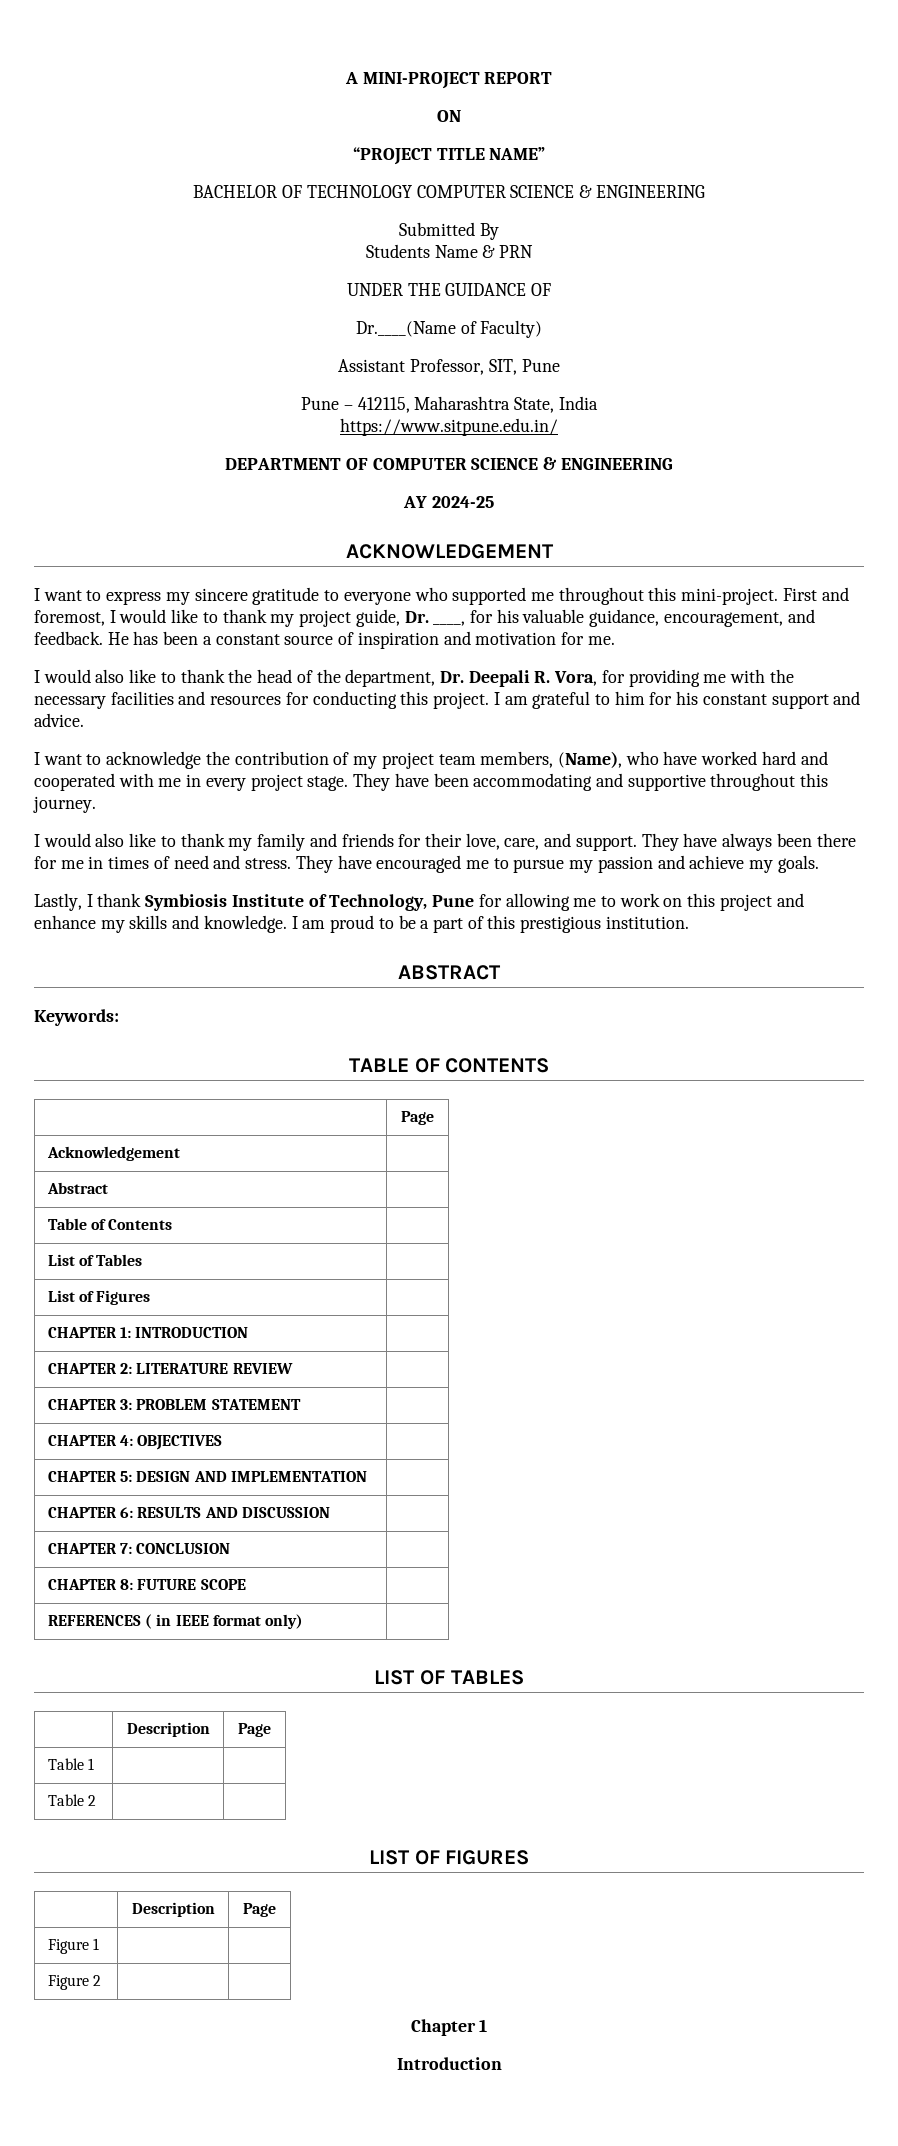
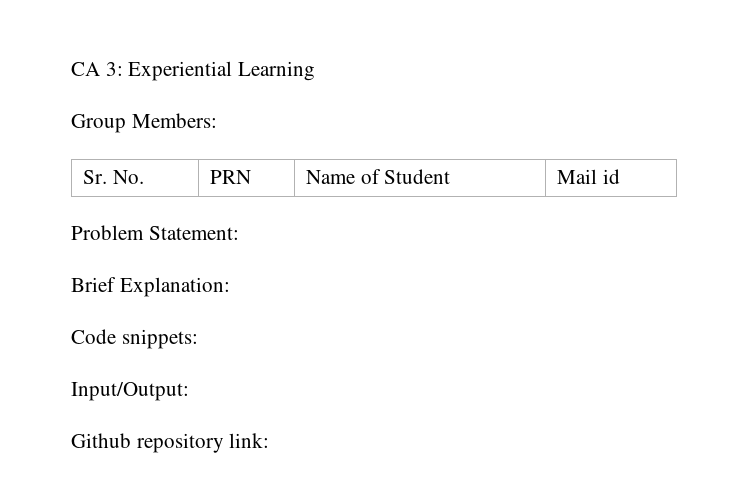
- A MINI-PROJECT REPORT
- ON
- “PROJECT TITLE NAME”
- BACHELOR OF TECHNOLOGY COMPUTER SCIENCE & ENGINEERING
- Submitted By
- Students Name & PRN
- UNDER THE GUIDANCE OF
- Dr.____(Name of Faculty)
- Assistant Professor, SIT, Pune
- Pune – 412115, Maharashtra State, India
- https://www.sitpune.edu.in/
- DEPARTMENT OF COMPUTER SCIENCE & ENGINEERING
- AY 2024-25
- ACKNOWLEDGEMENT
- I want to express my sincere gratitude to everyone who supported me throughout this mini-project. First and foremost, I would like to thank my project guide, Dr. ____, for his valuable guidance, encouragement, and feedback. He has been a constant source of inspiration and motivation for me.
- I would also like to thank the head of the department, Dr. Deepali R. Vora, for providing me with the necessary facilities and resources for conducting this project. I am grateful to him for his constant support and advice.
- I want to acknowledge the contribution of my project team members, (Name), who have worked hard and cooperated with me in every project stage. They have been accommodating and supportive throughout this journey.
- I would also like to thank my family and friends for their love, care, and support. They have always been there for me in times of need and stress. They have encouraged me to pursue my passion and achieve my goals.
- Lastly, I thank Symbiosis Institute of Technology, Pune for allowing me to work on this project and enhance my skills and knowledge. I am proud to be a part of this prestigious institution.
- ABSTRACT
- Keywords:
- TABLE OF CONTENTS
- | Page
- Acknowledgement |
- Abstract |
- Table of Contents |
- List of Tables |
- List of Figures |
- CHAPTER 1: INTRODUCTION |
- CHAPTER 2: LITERATURE REVIEW |
- CHAPTER 3: PROBLEM STATEMENT |
- CHAPTER 4: OBJECTIVES |
- CHAPTER 5: DESIGN AND IMPLEMENTATION |
- CHAPTER 6: RESULTS AND DISCUSSION |
- CHAPTER 7: CONCLUSION |
- CHAPTER 8: FUTURE SCOPE |
- REFERENCES ( in IEEE format only) |
- LIST OF TABLES
- | Description | Page
- Table 1 | |
- Table 2 | |
- LIST OF FIGURES
- | Description | Page
- Figure 1 | |
- Figure 2 | |
- Chapter 1
- Introduction
+ CA 3: Experiential Learning
+ Group Members:
+ Sr. No. | PRN | Name of Student | Mail id
+ Problem Statement:
+ Brief Explanation:
+ Code snippets:
+ Input/Output:
+ Github repository link:

